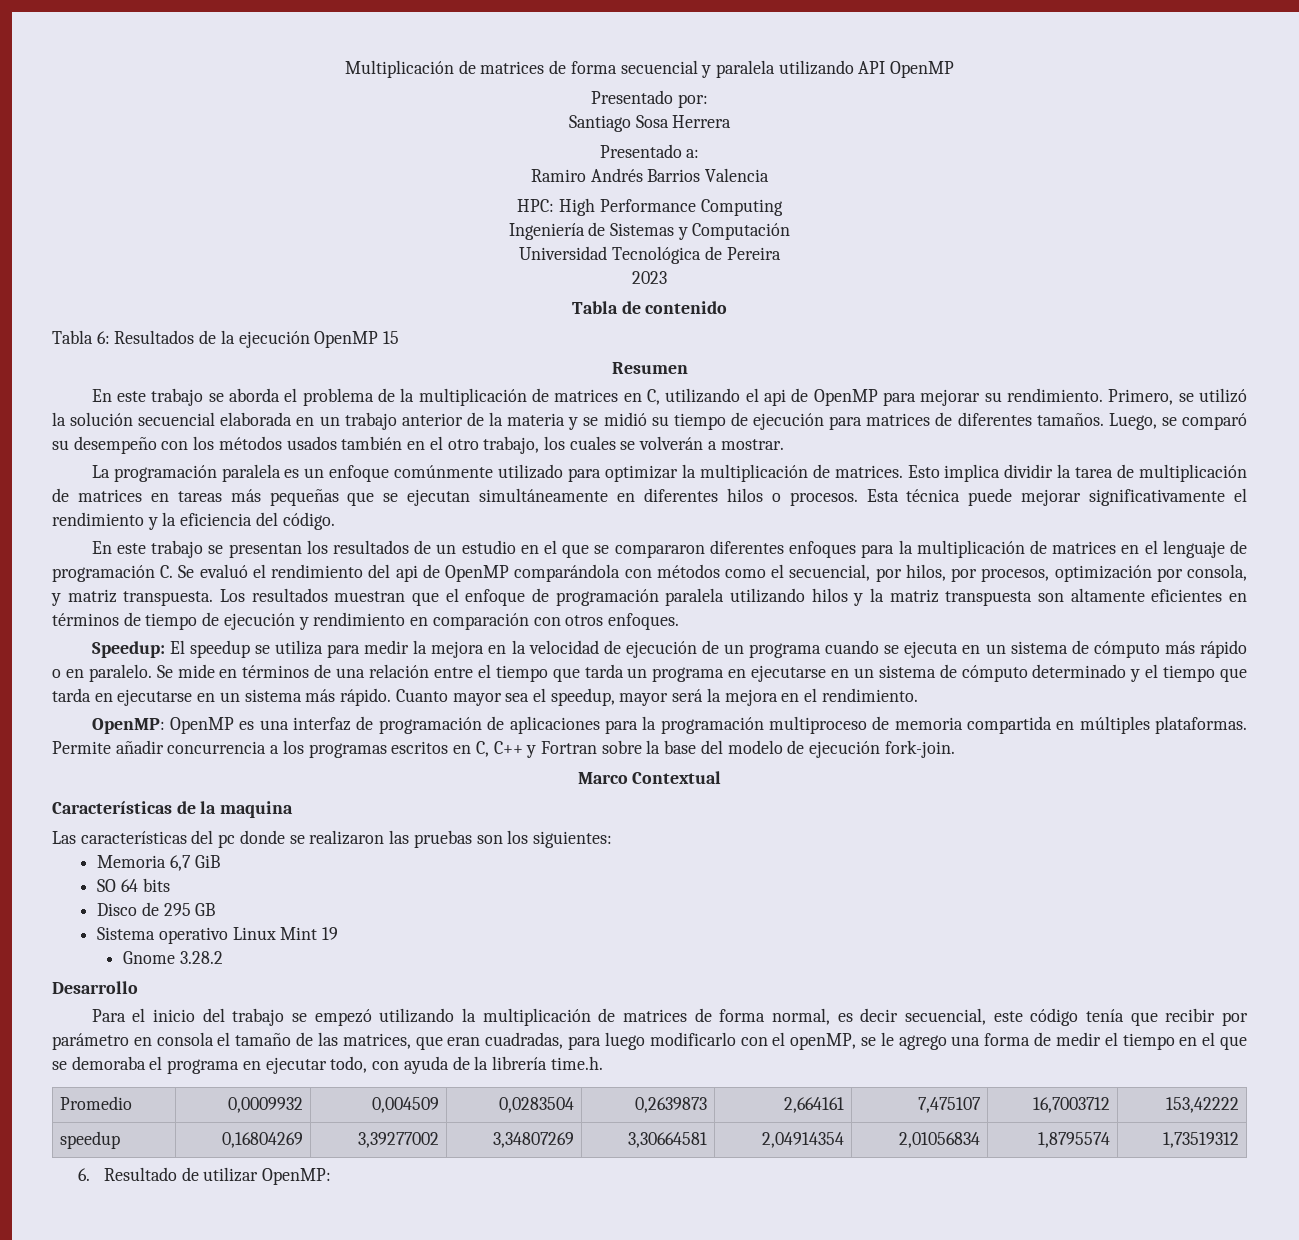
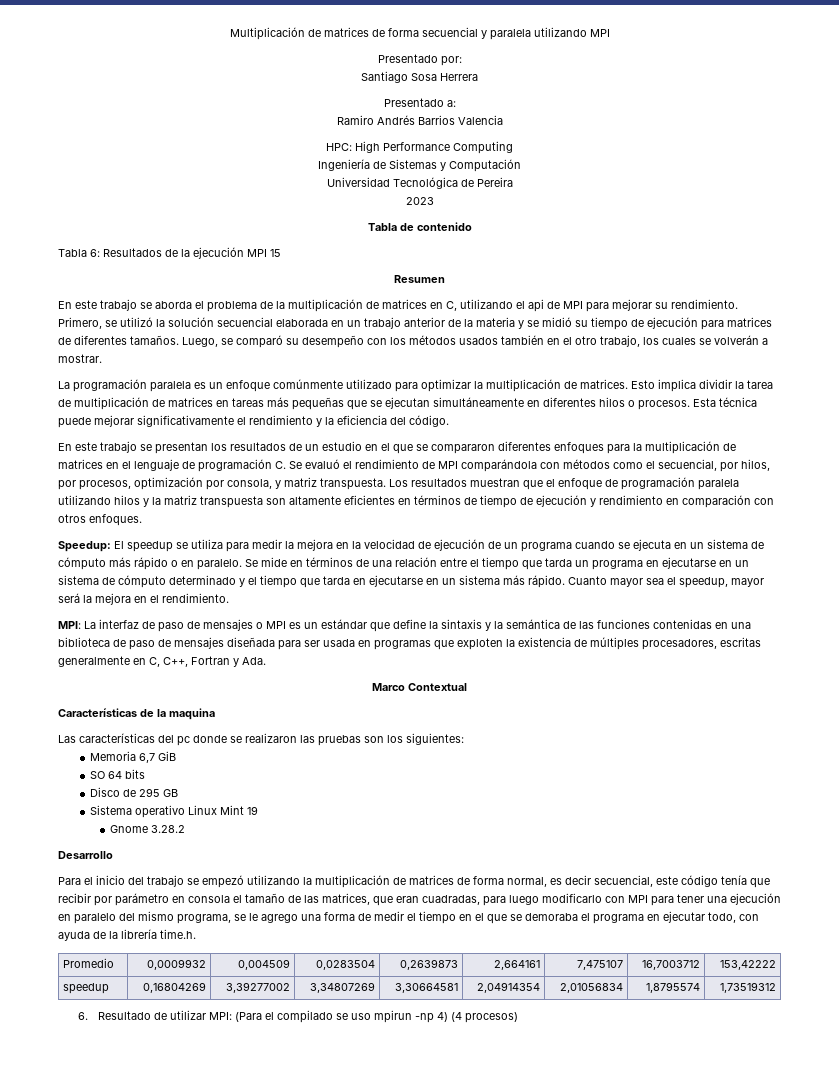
- Multiplicación de matrices de forma secuencial y paralela utilizando API OpenMP
+ Multiplicación de matrices de forma secuencial y paralela utilizando MPI
- Tabla 6: Resultados de la ejecución OpenMP 15
+ Tabla 6: Resultados de la ejecución MPI 15
- En este trabajo se aborda el problema de la multiplicación de matrices en C, utilizando el api de OpenMP para mejorar su rendimiento.
+ En este trabajo se aborda el problema de la multiplicación de matrices en C, utilizando el api de MPI para mejorar su rendimiento.
- En este trabajo se presentan los resultados de un estudio en el que se compararon diferentes enfoques para la multiplicación de matrices en el lenguaje de programación C. Se evaluó el rendimiento del api de OpenMP comparándola con métodos como el secuencial, por hilos, por procesos, optimización por consola, y matriz transpuesta.
+ En este trabajo se presentan los resultados de un estudio en el que se compararon diferentes enfoques para la multiplicación de matrices en el lenguaje de programación C. Se evaluó el rendimiento de MPI comparándola con métodos como el secuencial, por hilos, por procesos, optimización por consola, y matriz transpuesta.
- OpenMP: OpenMP es una interfaz de programación de aplicaciones para la programación multiproceso de memoria compartida en múltiples plataformas. Permite añadir concurrencia a los programas escritos en C, C++ y Fortran sobre la base del modelo de ejecución fork-join.
+ MPI: La interfaz de paso de mensajes o MPI es un estándar que define la sintaxis y la semántica de las funciones contenidas en una biblioteca de paso de mensajes diseñada para ser usada en programas que exploten la existencia de múltiples procesadores, escritas generalmente en C, C++, Fortran y Ada.
- Para el inicio del trabajo se empezó utilizando la multiplicación de matrices de forma normal, es decir secuencial, este código tenía que recibir por parámetro en consola el tamaño de las matrices, que eran cuadradas, para luego modificarlo con el openMP, se le agrego una forma de medir el tiempo en el que se demoraba el programa en ejecutar todo, con ayuda de la librería time.h.
+ Para el inicio del trabajo se empezó utilizando la multiplicación de matrices de forma normal, es decir secuencial, este código tenía que recibir por parámetro en consola el tamaño de las matrices, que eran cuadradas, para luego modificarlo con MPI para tener una ejecución en paralelo del mismo programa, se le agrego una forma de medir el tiempo en el que se demoraba el programa en ejecutar todo, con ayuda de la librería time.h.
- 6. Resultado de utilizar OpenMP:
+ 6. Resultado de utilizar MPI: (Para el compilado se uso mpirun -np 4) (4 procesos)

